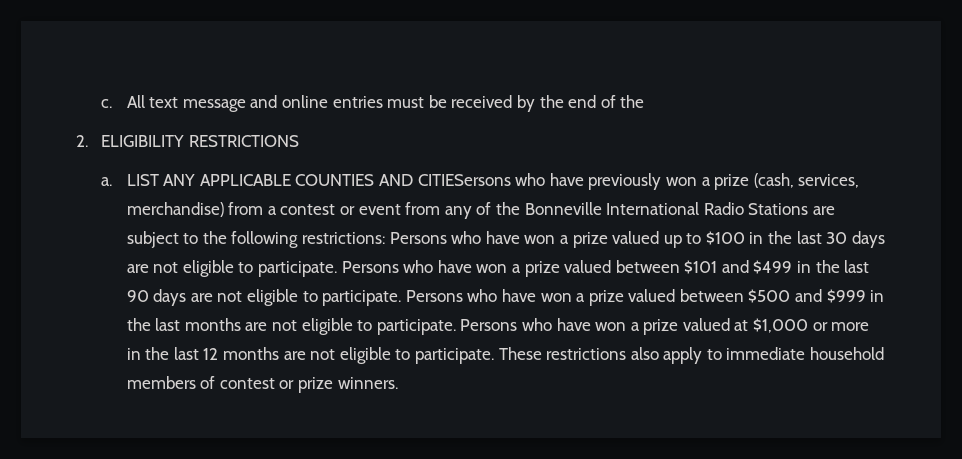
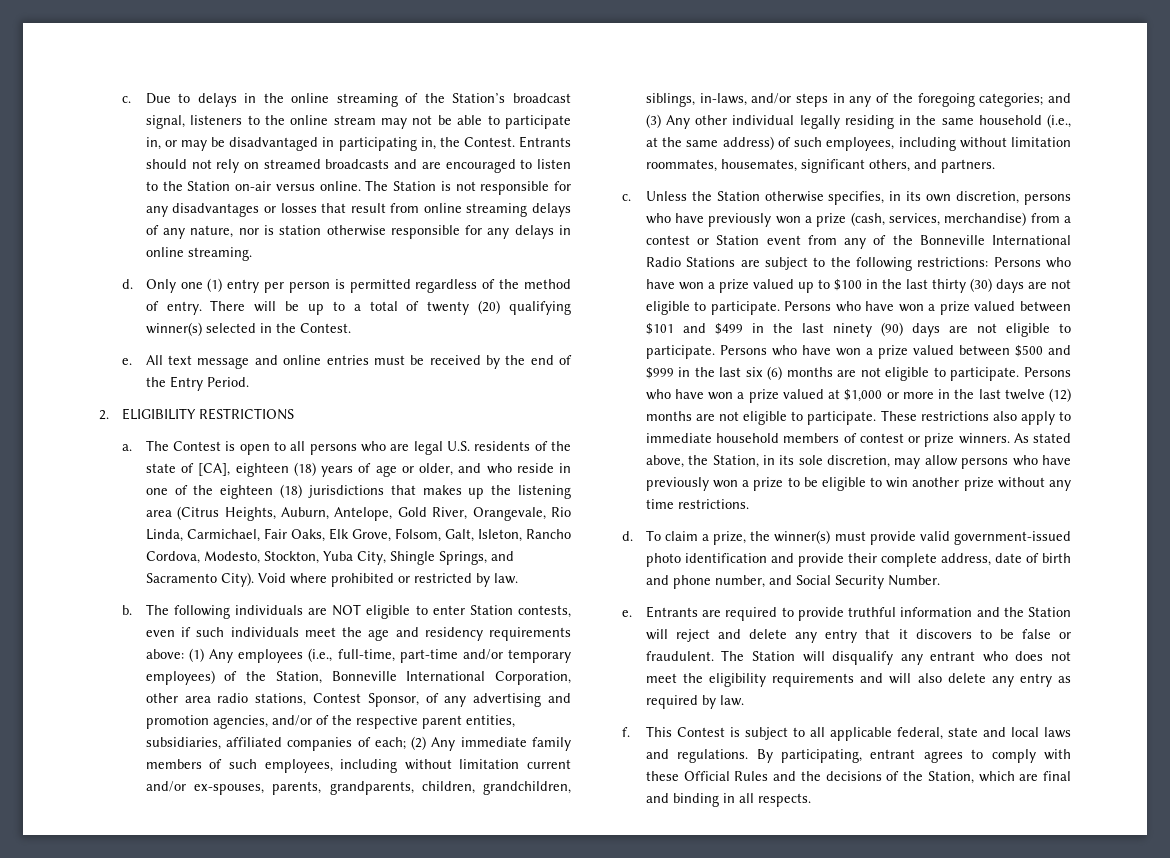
- c.
+ c. Due to delays in the online streaming of the Station’s broadcast signal, listeners to the online stream may not be able to participate in, or may be disadvantaged in participating in, the Contest. Entrants should not rely on streamed broadcasts and are encouraged to listen to the Station on-air versus online. The Station is not responsible for any disadvantages or losses that result from online streaming delays of any nature, nor is station otherwise responsible for any delays in online streaming.
+ d. Only one (1) entry per person is permitted regardless of the method of entry. There will be up to a total of twenty (20) qualifying winner(s) selected in the Contest.
+ e.
- All text message and online entries must be received by the end of the
+ All text message and online entries must be received by the end of the Entry Period.
- LIST ANY APPLICABLE COUNTIES AND CITIESersons who have previously won a prize (cash, services, merchandise) from a contest or event from any of the Bonneville International Radio Stations are subject to the following restrictions: Persons who have won a prize valued up to $100 in the last 30 days are not eligible to participate.
+ The Contest is open to all persons who are legal U.S. residents of the state of [CA], eighteen (18) years of age or older, and who reside in one of the eighteen (18) jurisdictions that makes up the listening area (Citrus Heights, Auburn, Antelope, Gold River, Orangevale, Rio Linda, Carmichael, Fair Oaks, Elk Grove, Folsom, Galt, Isleton, Rancho Cordova, Modesto, Stockton, Yuba City, Shingle Springs, and Sacramento City). Void where prohibited or restricted by law.
+ b. The following individuals are NOT eligible to enter Station contests, even if such individuals meet the age and residency requirements above: (1) Any employees (i.e., full-time, part-time and/or temporary employees) of the Station, Bonneville International Corporation, other area radio stations, Contest Sponsor, of any advertising and promotion agencies, and/or of the respective parent entities, subsidiaries, affiliated companies of each; (2) Any immediate family members of such employees, including without limitation current and/or ex-spouses, parents, grandparents, children, grandchildren, siblings, in-laws, and/or steps in any of the foregoing categories; and (3) Any other individual legally residing in the same household (i.e., at the same address) of such employees, including without limitation roommates, housemates, significant others, and partners.
+ c. Unless the Station otherwise specifies, in its own discretion, persons who have previously won a prize (cash, services, merchandise) from a contest or Station event from any of the Bonneville International Radio Stations are subject to the following restrictions: Persons who have won a prize valued up to $100 in the last thirty (30) days are not eligible to participate.
- Persons who have won a prize valued between $101 and $499 in the last 90 days are not eligible to participate.
+ Persons who have won a prize valued between $101 and $499 in the last ninety (90) days are not eligible to participate.
- Persons who have won a prize valued between $500 and $999 in the last months are not eligible to participate.
+ Persons who have won a prize valued between $500 and $999 in the last six (6) months are not eligible to participate.
- Persons who have won a prize valued at $1,000 or more in the last 12 months are not eligible to participate.
+ Persons who have won a prize valued at $1,000 or more in the last twelve (12) months are not eligible to participate.
+ As stated above, the Station, in its sole discretion, may allow persons who have previously won a prize to be eligible to win another prize without any time restrictions.
+ d. To claim a prize, the winner(s) must provide valid government-issued photo identification and provide their complete address, date of birth and phone number, and Social Security Number.
+ e. Entrants are required to provide truthful information and the Station will reject and delete any entry that it discovers to be false or fraudulent. The Station will disqualify any entrant who does not meet the eligibility requirements and will also delete any entry as required by law.
+ f. This Contest is subject to all applicable federal, state and local laws and regulations. By participating, entrant agrees to comply with these Official Rules and the decisions of the Station, which are final and binding in all respects.

